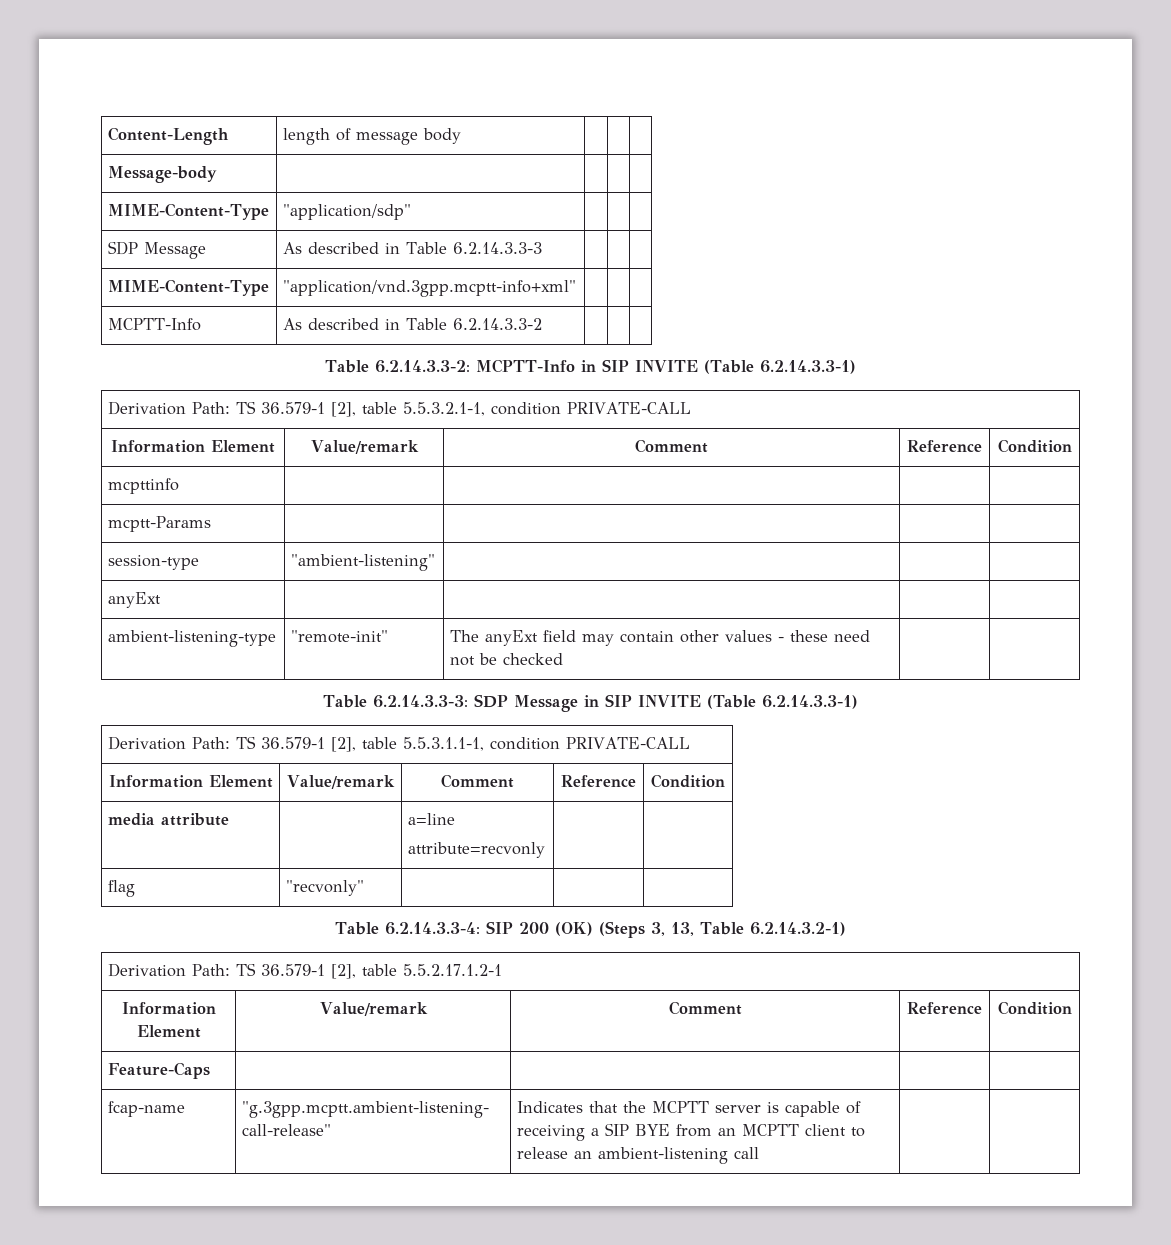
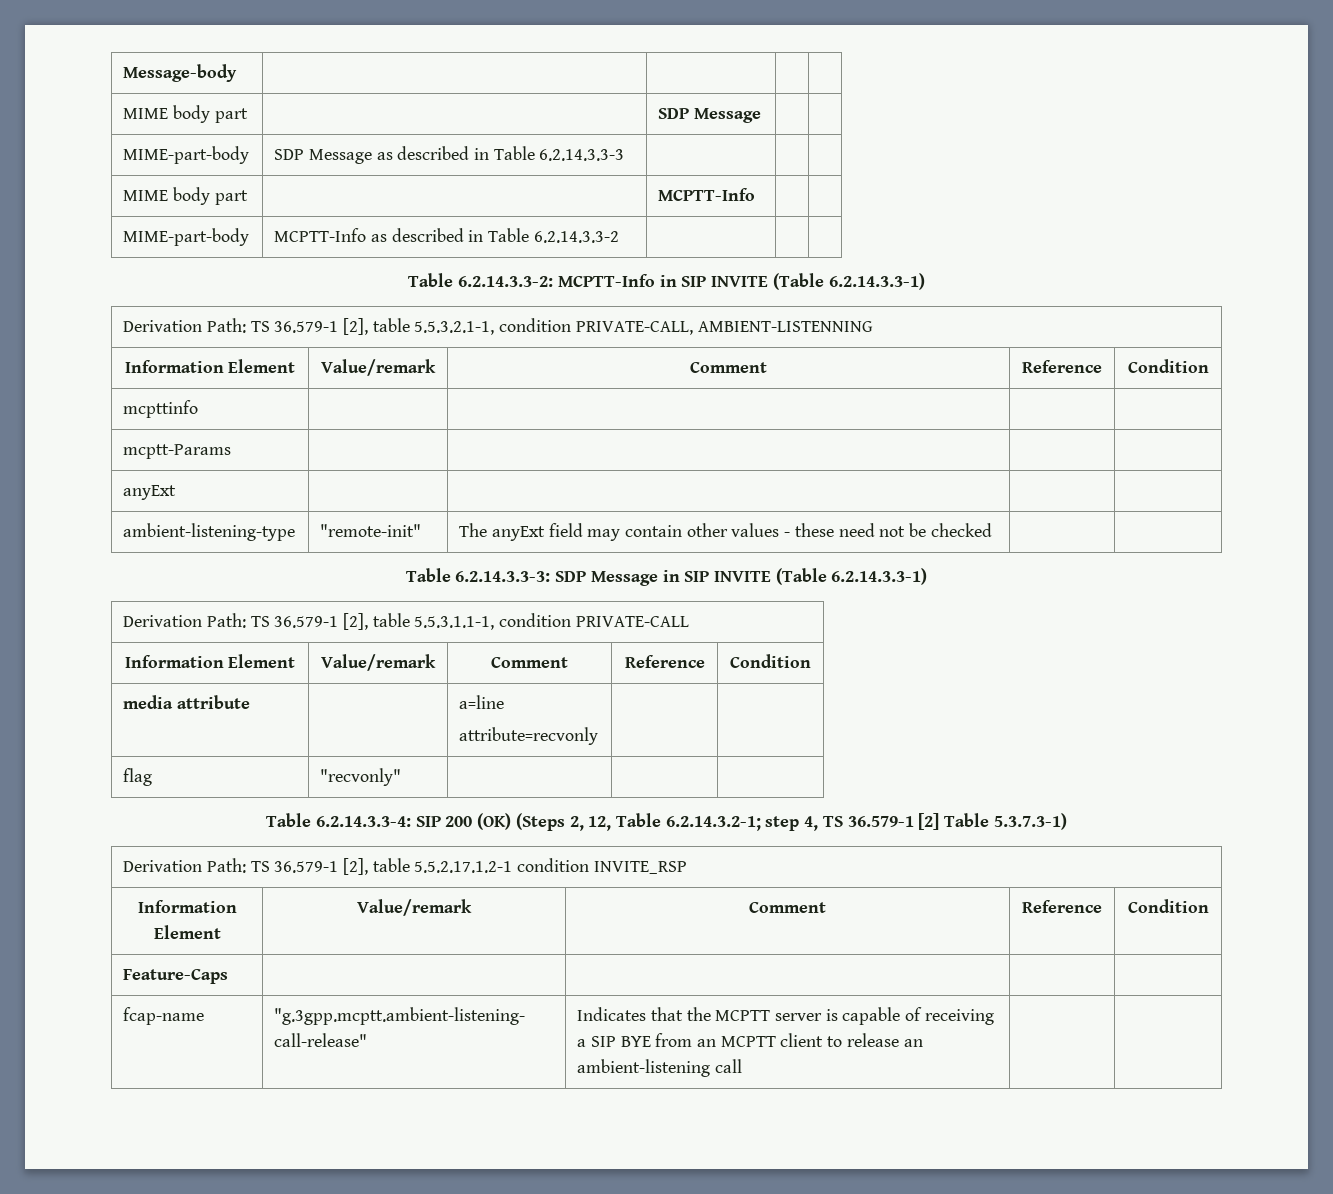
- Content-Length | length of message body | | |
  Message-body | | | |
- MIME-Content-Type | "application/sdp" | | |
- SDP Message | As described in Table 6.2.14.3.3-3 | | |
+ MIME body part | | SDP Message | |
+ MIME-part-body | SDP Message as described in Table 6.2.14.3.3-3 | | |
- MIME-Content-Type | "application/vnd.3gpp.mcptt-info+xml" | | |
- MCPTT-Info | As described in Table 6.2.14.3.3-2 | | |
+ MIME body part | | MCPTT-Info | |
+ MIME-part-body | MCPTT-Info as described in Table 6.2.14.3.3-2 | | |
- Derivation Path: TS 36.579-1 [2], table 5.5.3.2.1-1, condition PRIVATE-CALL
+ Derivation Path: TS 36.579-1 [2], table 5.5.3.2.1-1, condition PRIVATE-CALL, AMBIENT-LISTENNING
- session-type | "ambient-listening" | | |
- Table 6.2.14.3.3-4: SIP 200 (OK) (Steps 3, 13, Table 6.2.14.3.2-1)
+ Table 6.2.14.3.3-4: SIP 200 (OK) (Steps 2, 12, Table 6.2.14.3.2-1; step 4, TS 36.579-1 [2] Table 5.3.7.3-1)
- Derivation Path: TS 36.579-1 [2], table 5.5.2.17.1.2-1
+ Derivation Path: TS 36.579-1 [2], table 5.5.2.17.1.2-1 condition INVITE_RSP

